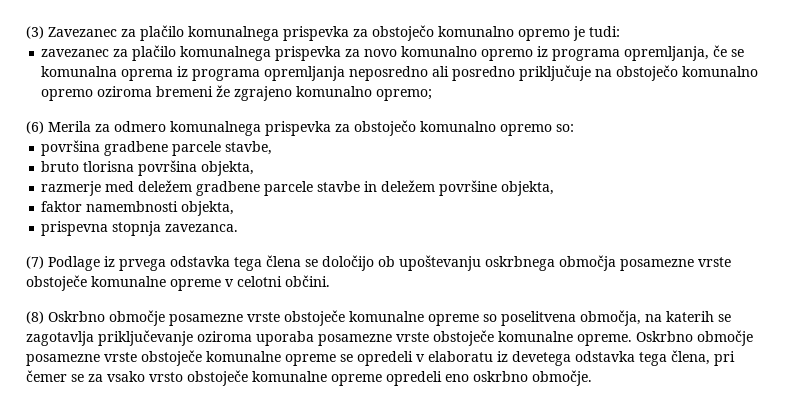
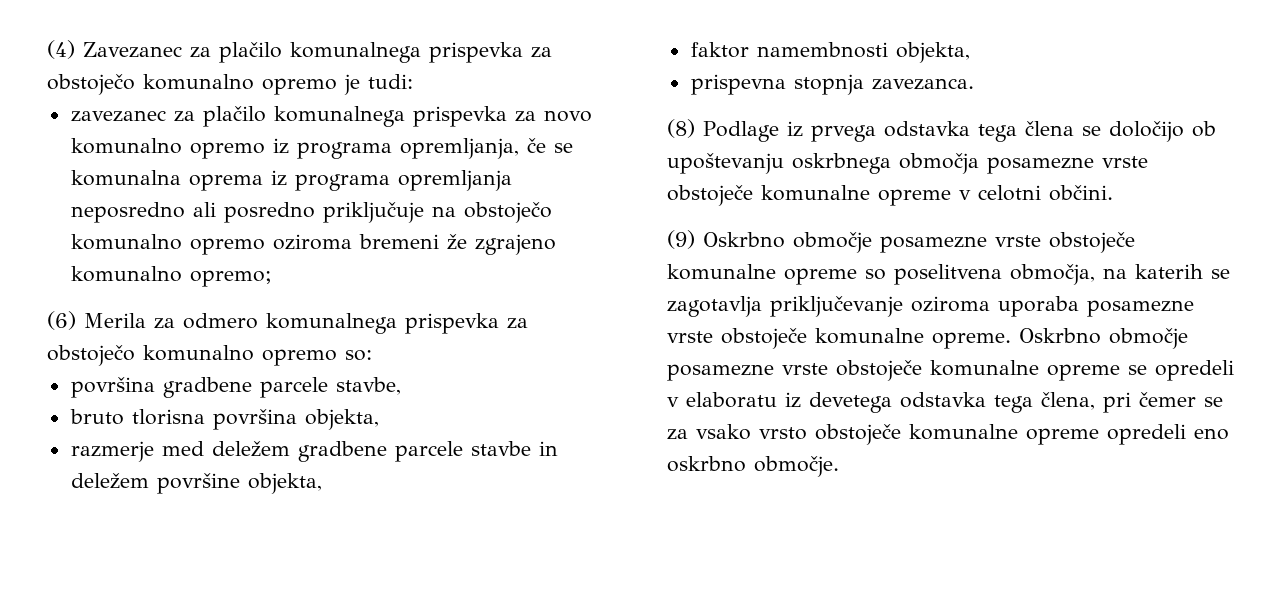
- (3) Zavezanec za plačilo komunalnega prispevka za obstoječo komunalno opremo je tudi:
+ (4) Zavezanec za plačilo komunalnega prispevka za obstoječo komunalno opremo je tudi:
- (7) Podlage iz prvega odstavka tega člena se določijo ob upoštevanju oskrbnega območja posamezne vrste obstoječe komunalne opreme v celotni občini.
+ (8) Podlage iz prvega odstavka tega člena se določijo ob upoštevanju oskrbnega območja posamezne vrste obstoječe komunalne opreme v celotni občini.
- (8) Oskrbno območje posamezne vrste obstoječe komunalne opreme so poselitvena območja, na katerih se zagotavlja priključevanje oziroma uporaba posamezne vrste obstoječe komunalne opreme.
+ (9) Oskrbno območje posamezne vrste obstoječe komunalne opreme so poselitvena območja, na katerih se zagotavlja priključevanje oziroma uporaba posamezne vrste obstoječe komunalne opreme.

